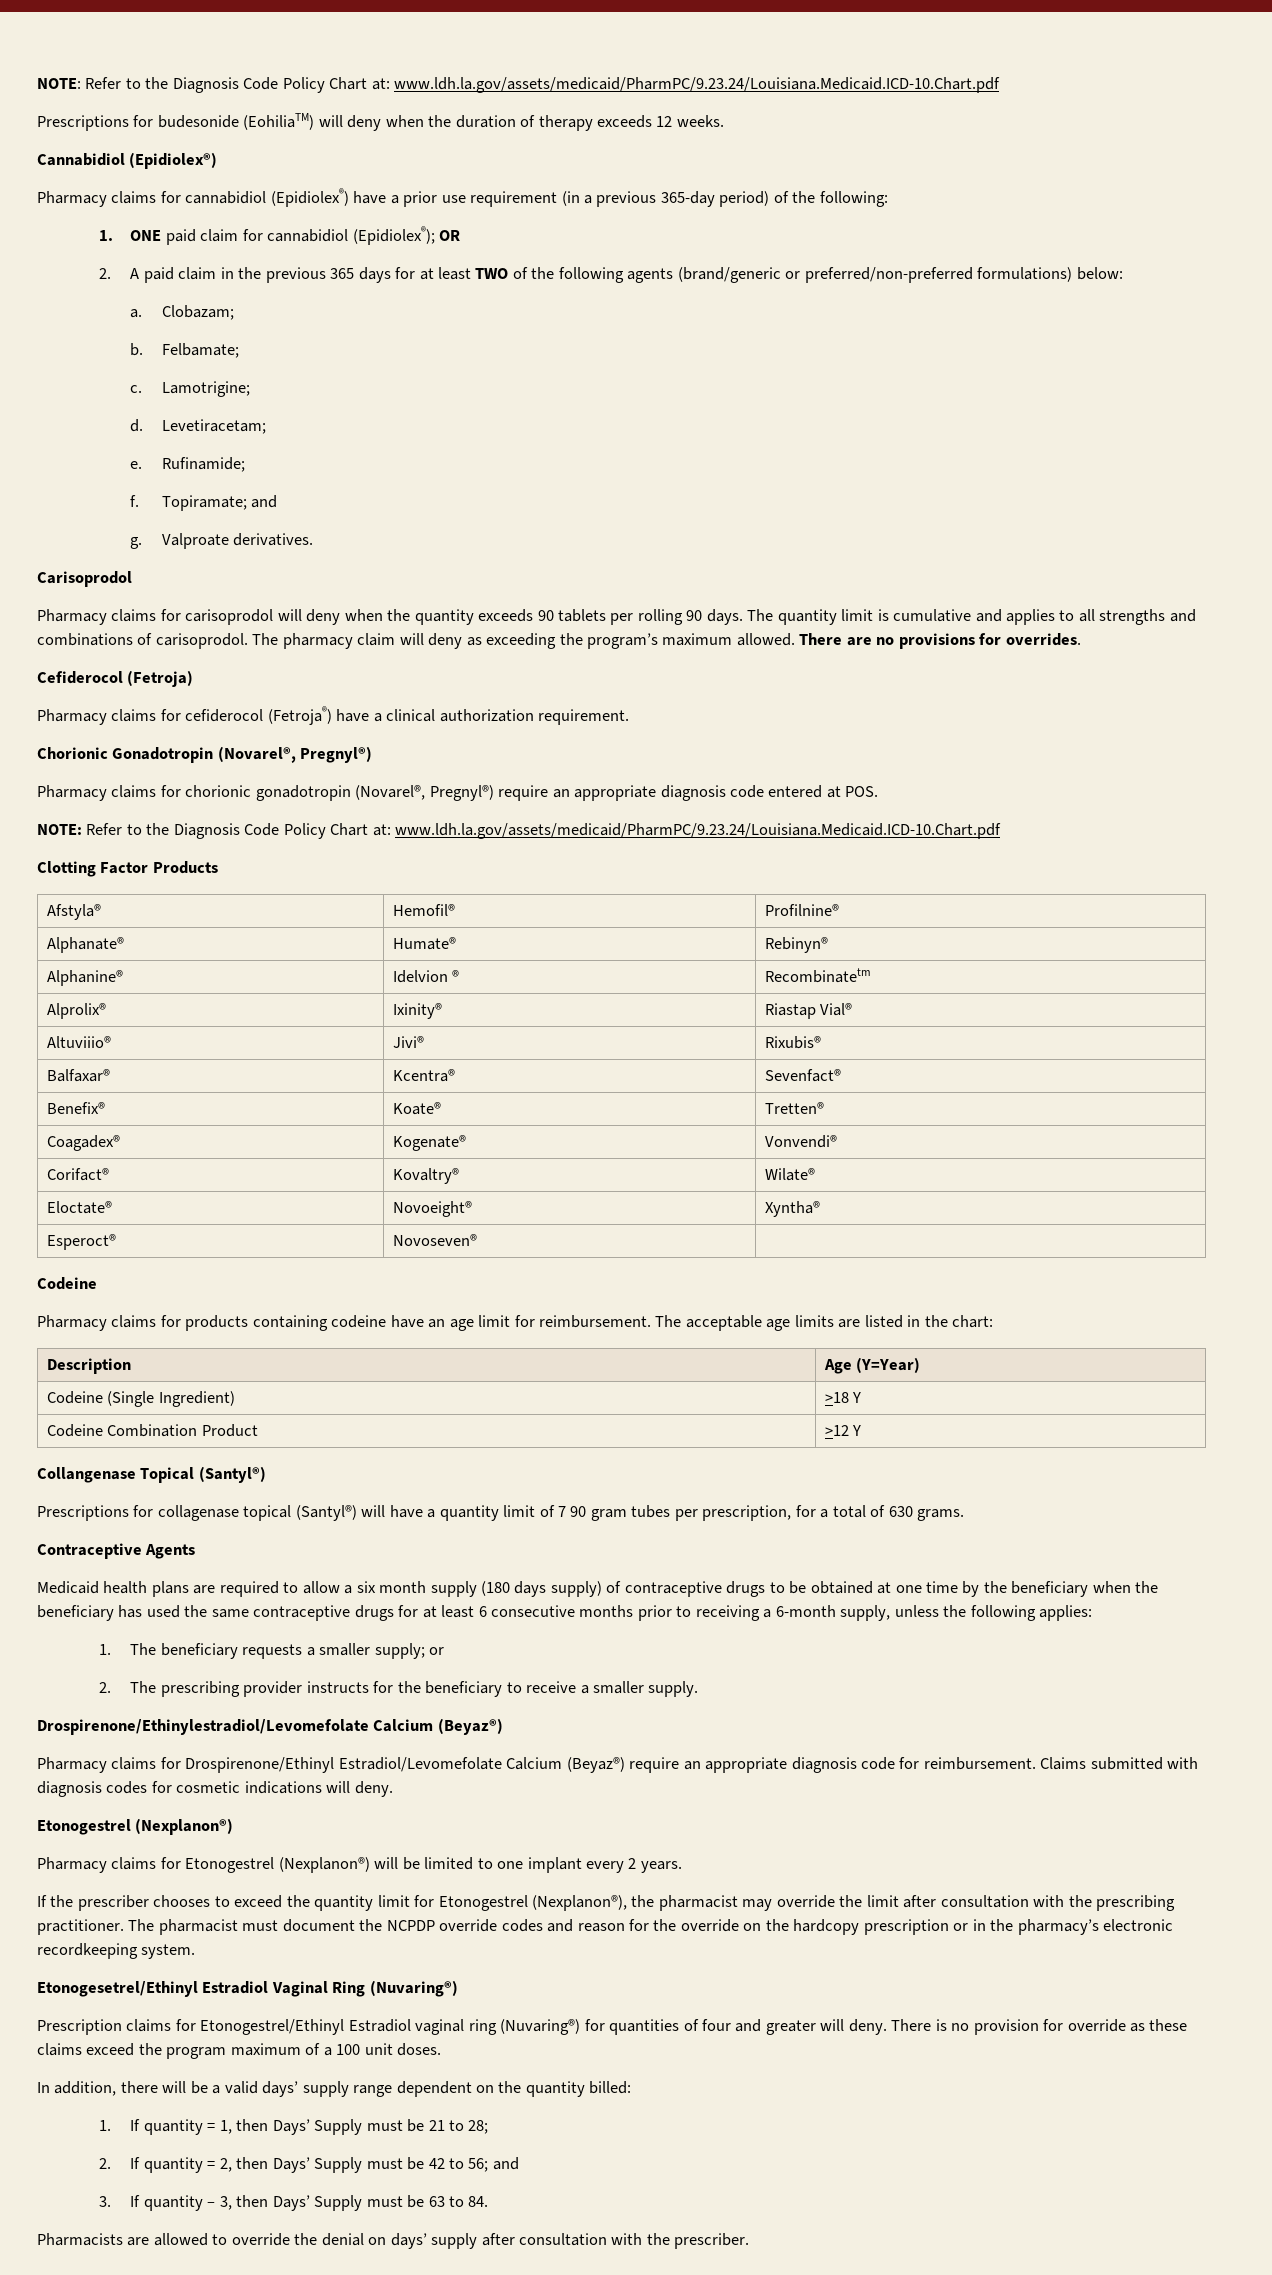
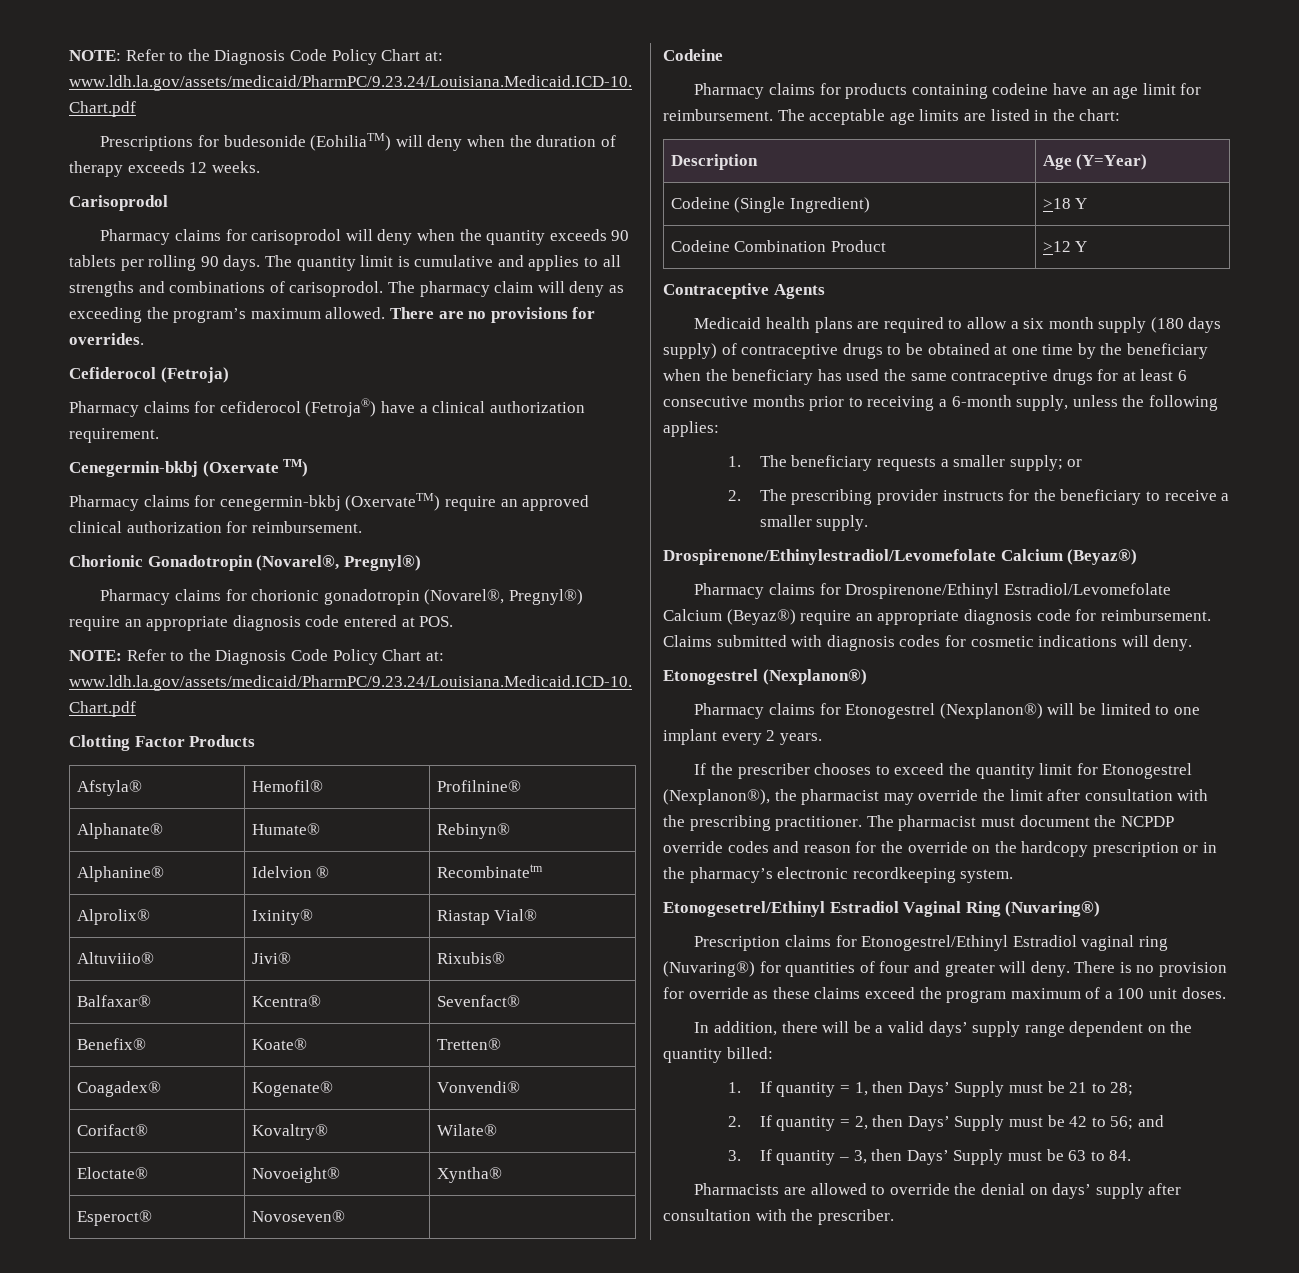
- Cannabidiol (Epidiolex®)
- Pharmacy claims for cannabidiol (Epidiolex®) have a prior use requirement (in a previous 365-day period) of the following:
- 1. ONE paid claim for cannabidiol (Epidiolex®); OR
- 2. A paid claim in the previous 365 days for at least TWO of the following agents (brand/generic or preferred/non-preferred formulations) below:
- a. Clobazam;
- b. Felbamate;
- c. Lamotrigine;
- d. Levetiracetam;
- e. Rufinamide;
- f. Topiramate; and
- g. Valproate derivatives.
+ Cenegermin-bkbj (Oxervate TM)
+ Pharmacy claims for cenegermin-bkbj (OxervateTM) require an approved clinical authorization for reimbursement.
- Collangenase Topical (Santyl®)
- Prescriptions for collagenase topical (Santyl®) will have a quantity limit of 7 90 gram tubes per prescription, for a total of 630 grams.

